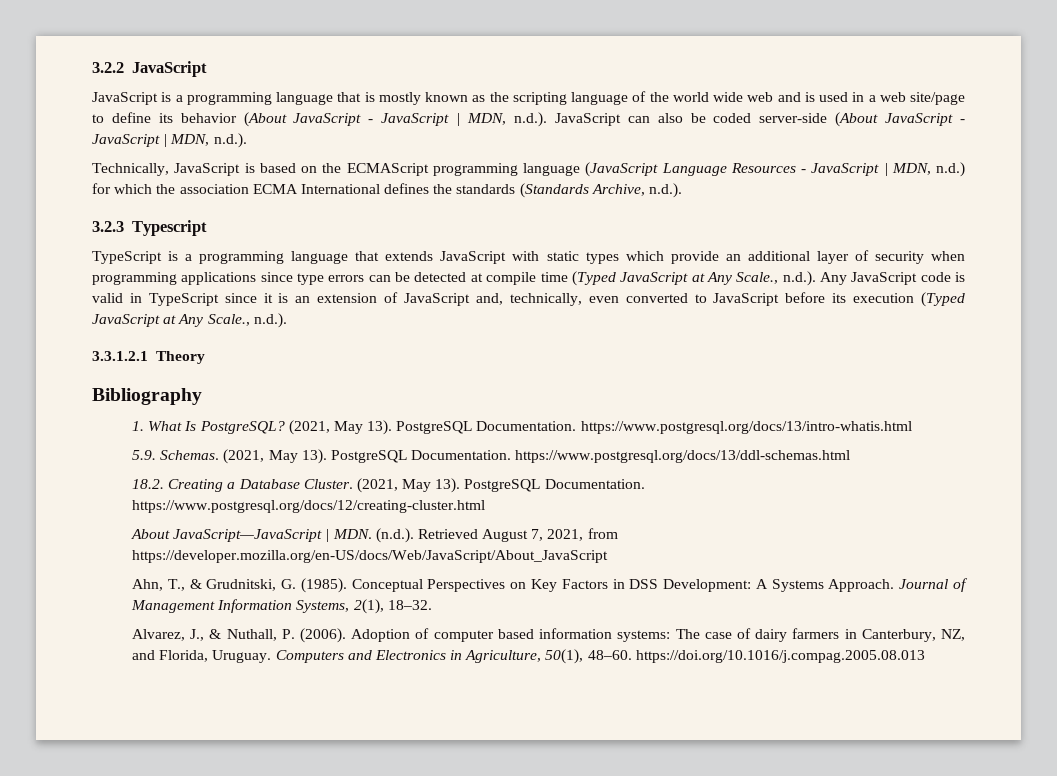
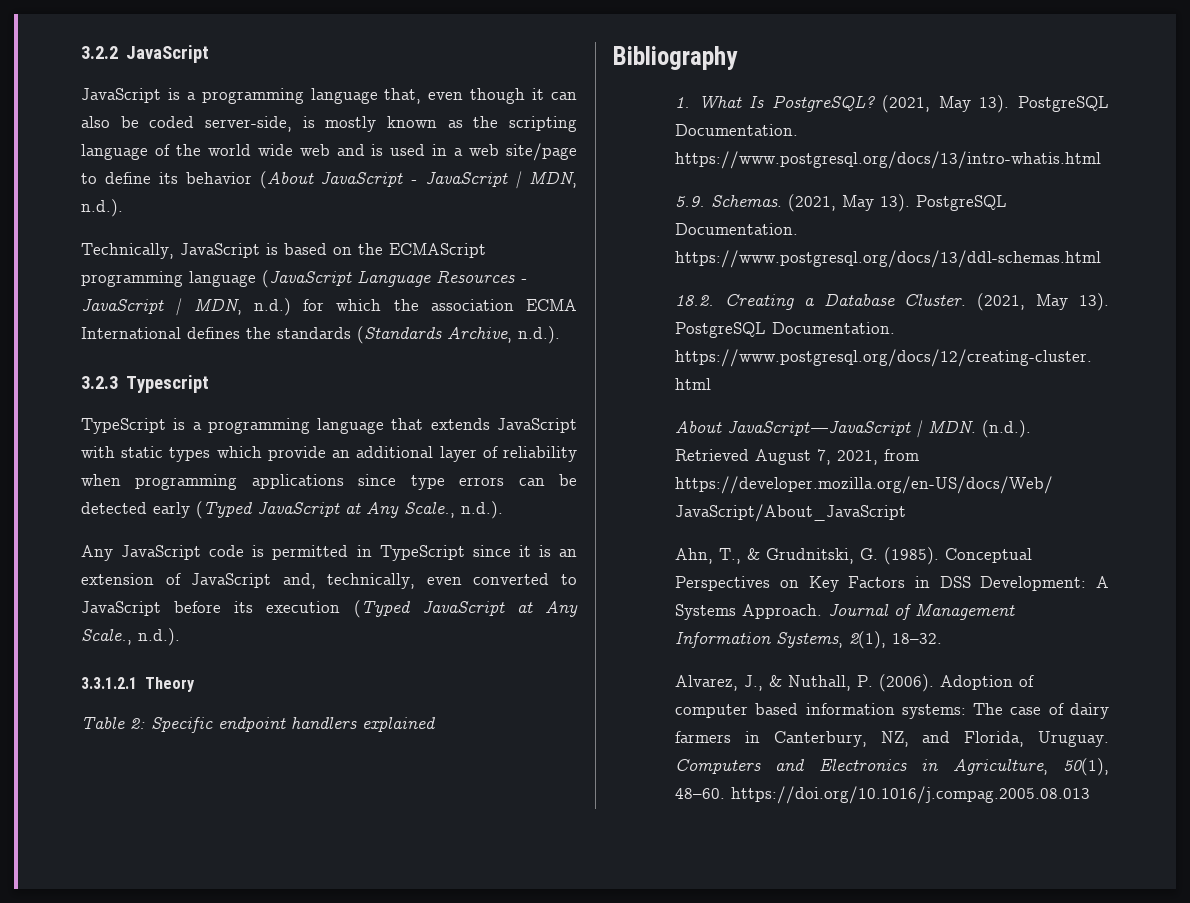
- JavaScript is a programming language that is mostly known as the scripting language of the world wide web and is used in a web site/page to define its behavior (About JavaScript - JavaScript | MDN, n.d.). JavaScript can also be coded server-side (About JavaScript - JavaScript | MDN, n.d.).
+ JavaScript is a programming language that, even though it can also be coded server-side, is mostly known as the scripting language of the world wide web and is used in a web site/page to define its behavior (About JavaScript - JavaScript | MDN, n.d.).
- TypeScript is a programming language that extends JavaScript with static types which provide an additional layer of security when programming applications since type errors can be detected at compile time (Typed JavaScript at Any Scale., n.d.). Any JavaScript code is valid in TypeScript since it is an extension of JavaScript and, technically, even converted to JavaScript before its execution (Typed JavaScript at Any Scale., n.d.).
+ TypeScript is a programming language that extends JavaScript with static types which provide an additional layer of reliability when programming applications since type errors can be detected early (Typed JavaScript at Any Scale., n.d.).
+ Any JavaScript code is permitted in TypeScript since it is an extension of JavaScript and, technically, even converted to JavaScript before its execution (Typed JavaScript at Any Scale., n.d.).
+ Table 2: Specific endpoint handlers explained

